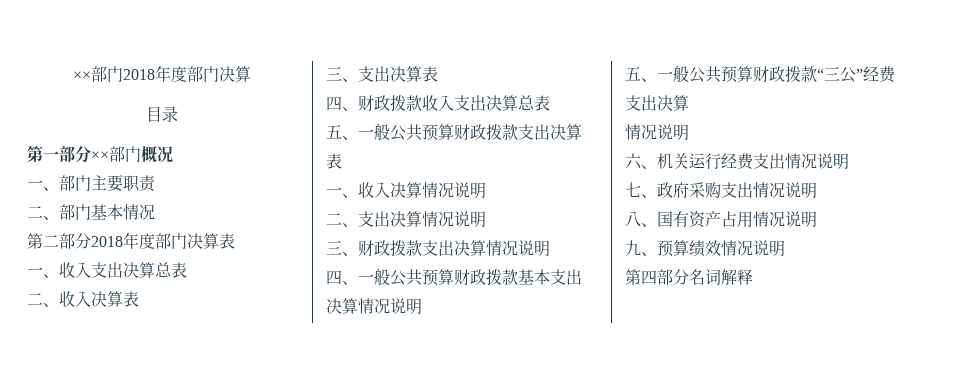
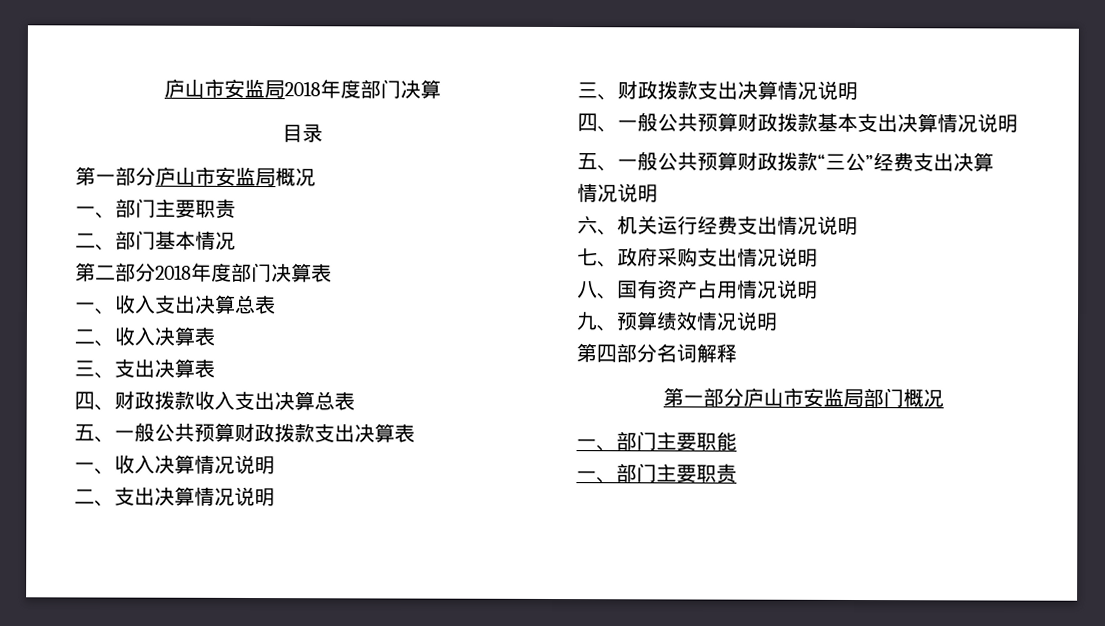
- ××部门2018年度部门决算
+ 庐山市安监局2018年度部门决算
- 第一部分××部门概况
+ 第一部分庐山市安监局概况
+ 第一部分庐山市安监局部门概况
+ 一、部门主要职能
+ 一、部门主要职责

